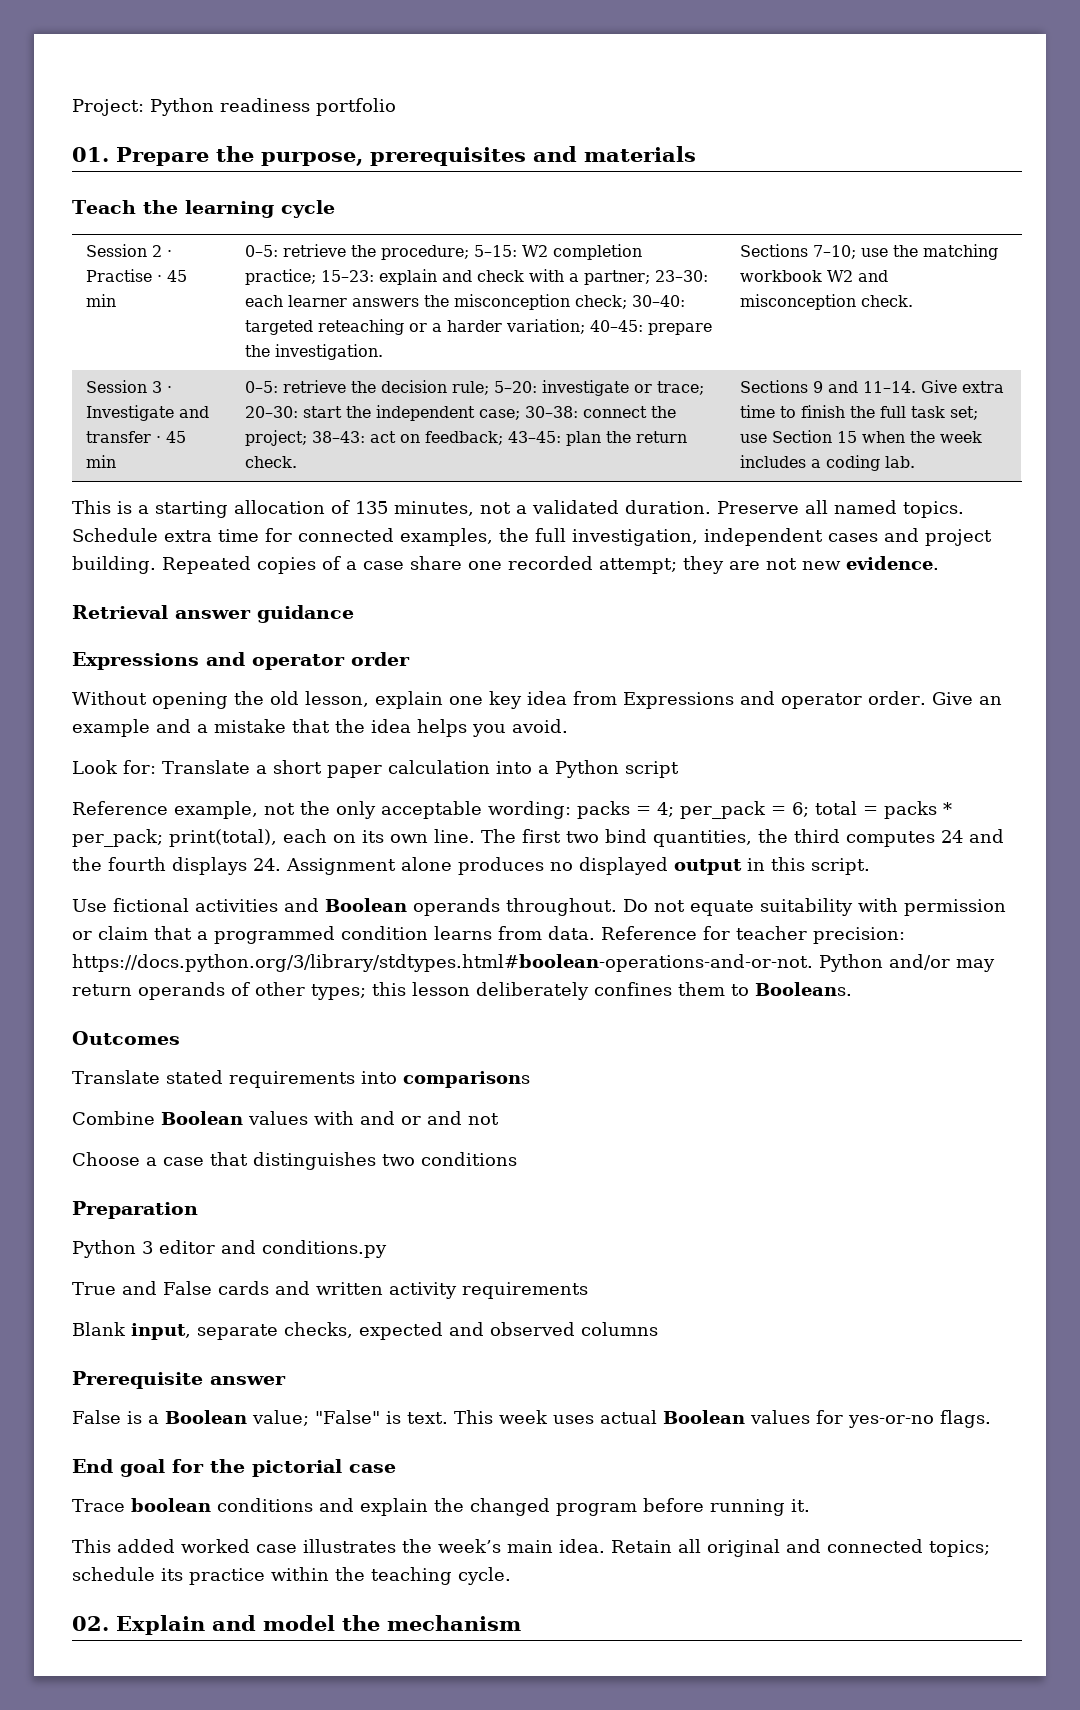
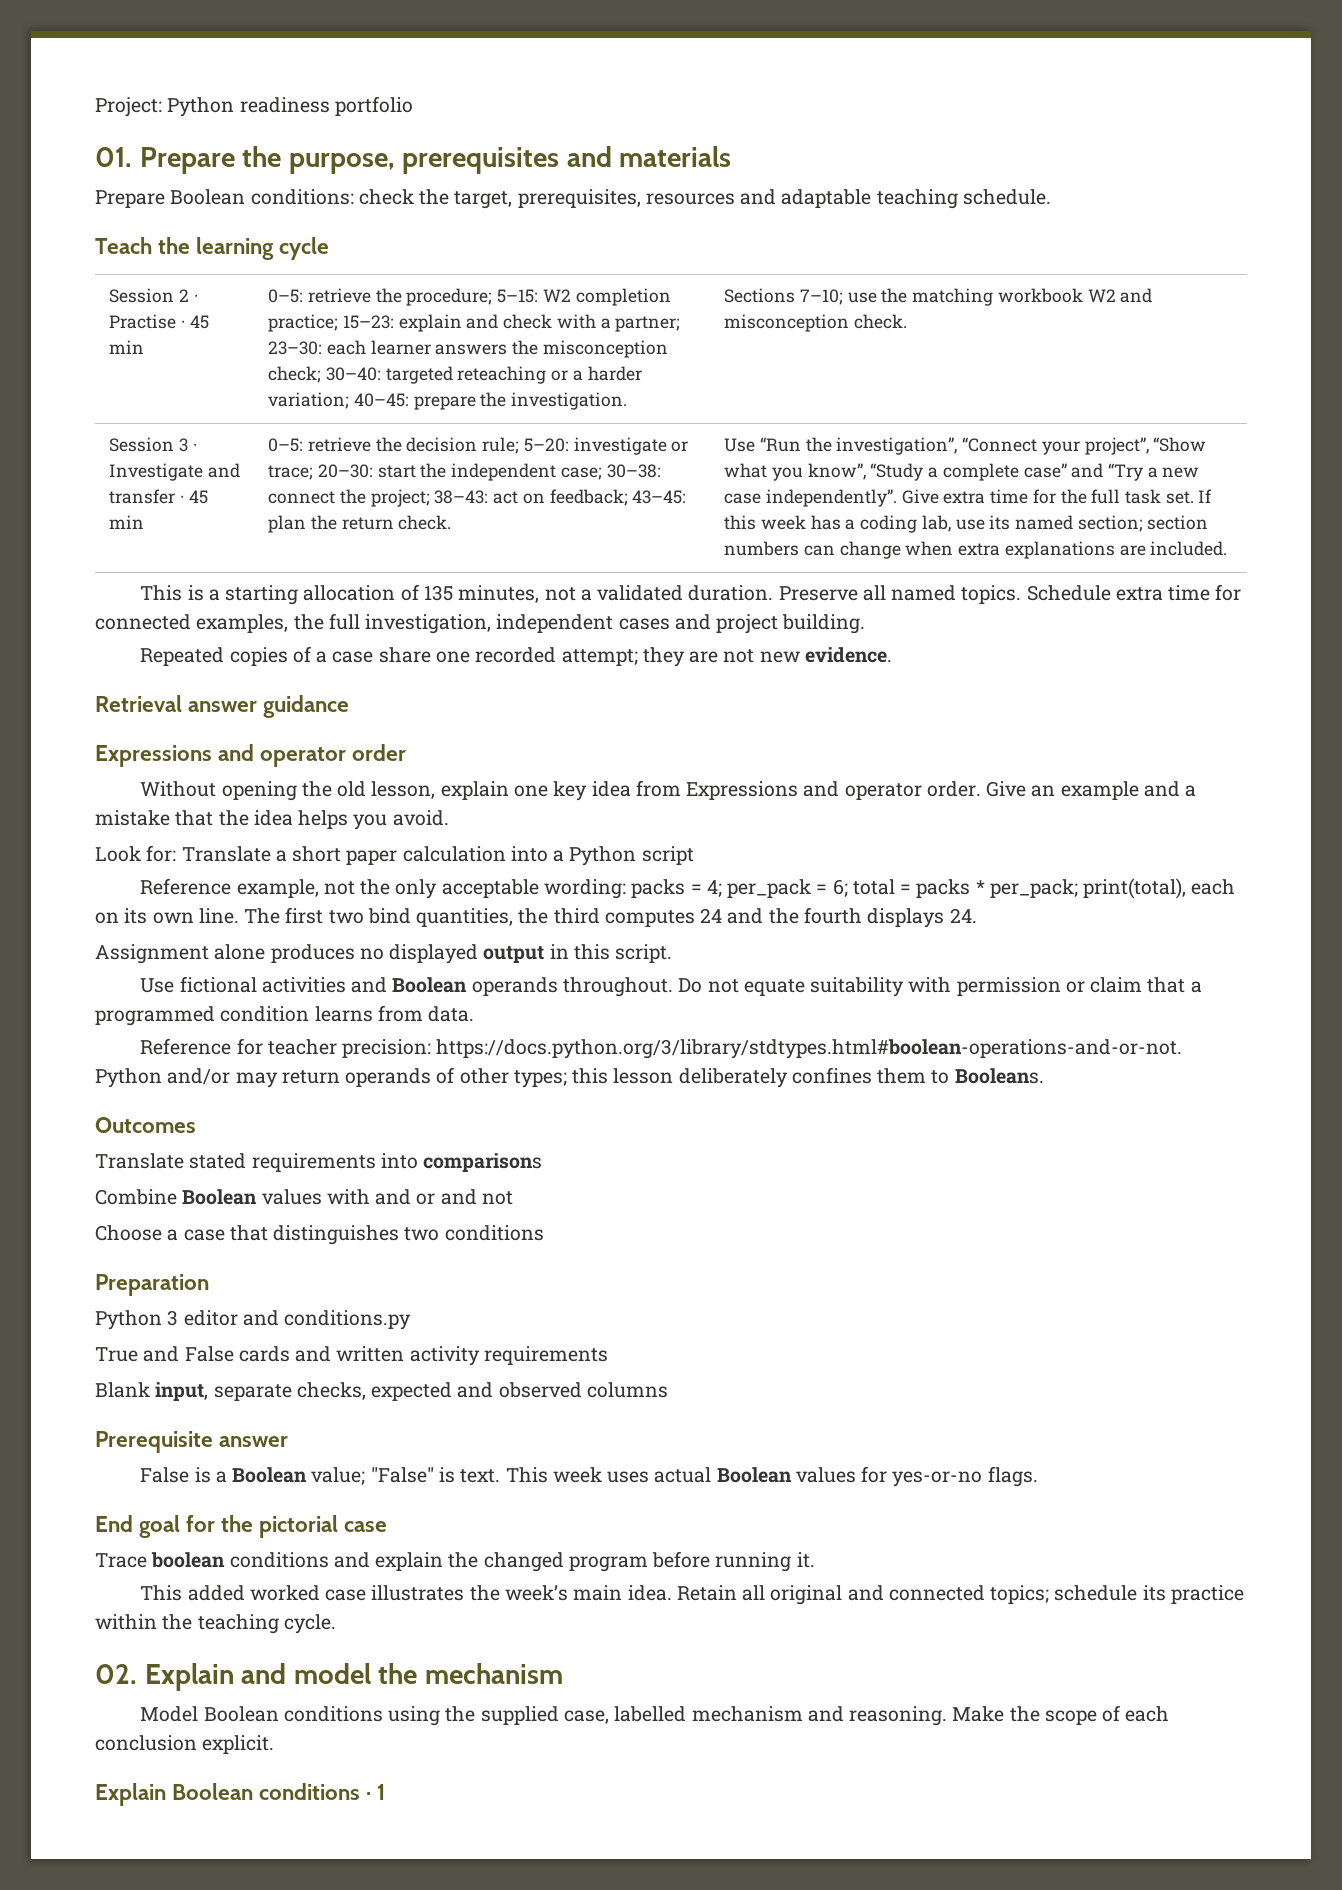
+ Prepare Boolean conditions: check the target, prerequisites, resources and adaptable teaching schedule.
- Sections 9 and 11–14.
+ Use “Run the investigation”, “Connect your project”, “Show what you know”, “Study a complete case” and “Try a new case independently”.
- Give extra time to finish the full task set; use Section 15 when the week includes a coding lab.
+ Give extra time for the full task set. If this week has a coding lab, use its named section; section numbers can change when extra explanations are included.
- Schedule extra time for connected examples, the full investigation, independent cases and project building. Repeated copies of a case share one recorded attempt; they are not new evidence.
+ Schedule extra time for connected examples, the full investigation, independent cases and project building.
+ Repeated copies of a case share one recorded attempt; they are not new evidence.
- The first two bind quantities, the third computes 24 and the fourth displays 24. Assignment alone produces no displayed output in this script.
+ The first two bind quantities, the third computes 24 and the fourth displays 24.
+ Assignment alone produces no displayed output in this script.
- Do not equate suitability with permission or claim that a programmed condition learns from data. Reference for teacher precision: https://docs.python.org/3/library/stdtypes.html#boolean-operations-and-or-not. Python and/or may return operands of other types; this lesson deliberately confines them to Booleans.
+ Do not equate suitability with permission or claim that a programmed condition learns from data.
+ Reference for teacher precision: https://docs.python.org/3/library/stdtypes.html#boolean-operations-and-or-not. Python and/or may return operands of other types; this lesson deliberately confines them to Booleans.
+ Model Boolean conditions using the supplied case, labelled mechanism and reasoning. Make the scope of each conclusion explicit.
+ Explain Boolean conditions · 1

